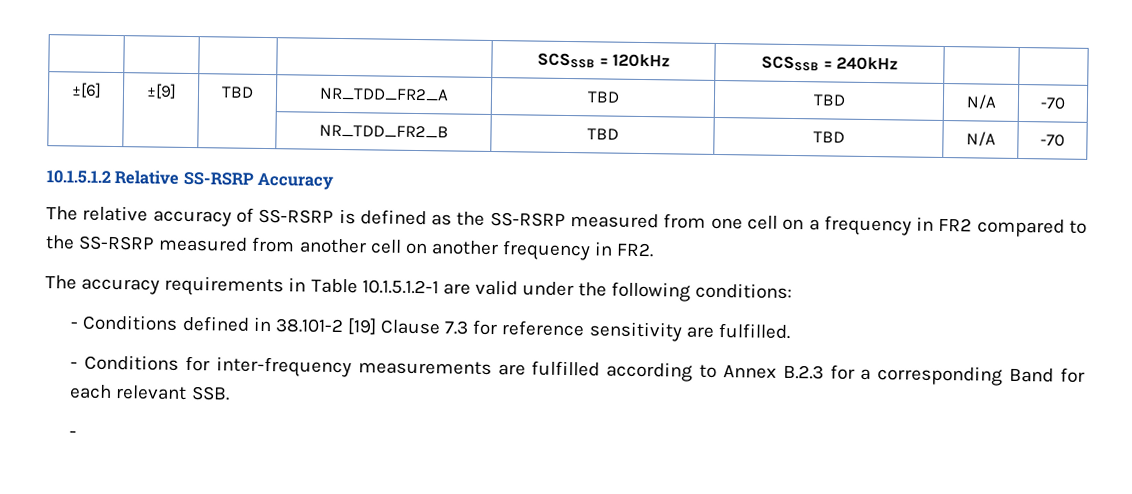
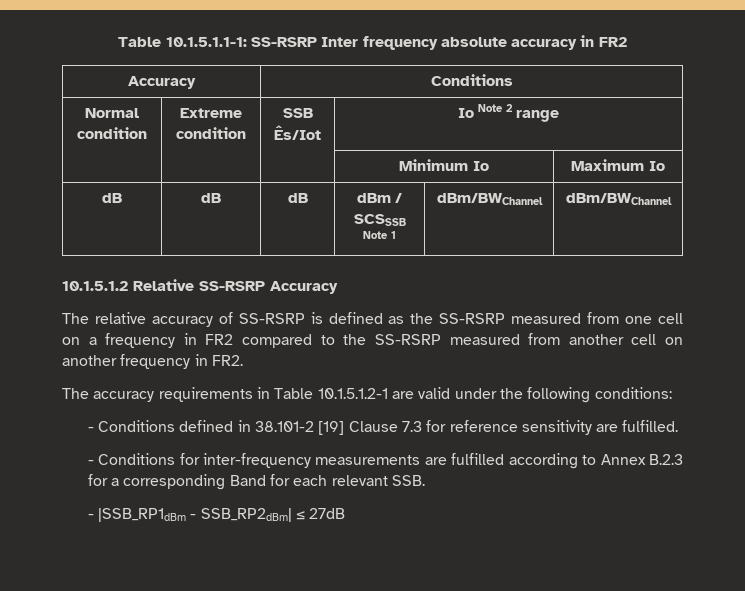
- | | | | SCSSSB = 120kHz | SCSSSB = 240kHz | |
- ±[6] | ±[9] | TBD | NR_TDD_FR2_A | TBD | TBD | N/A | -70
- | | | NR_TDD_FR2_B | TBD | TBD | N/A | -70
+ Table 10.1.5.1.1-1: SS-RSRP Inter frequency absolute accuracy in FR2
+ Accuracy | Conditions
+ Normal condition | Extreme condition | SSB Ês/Iot | Io Note 2 range
+ | | | Minimum Io | Maximum Io
+ dB | dB | dB | dBm / SCSSSB Note 1 | dBm/BWChannel | dBm/BWChannel
  - Conditions for inter-frequency measurements are fulfilled according to Annex B.2.3 for a corresponding Band for each relevant SSB.
- -
+ - |SSB_RP1dBm - SSB_RP2dBm| ≤ 27dB

